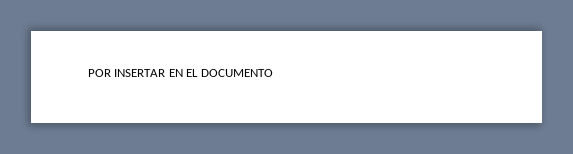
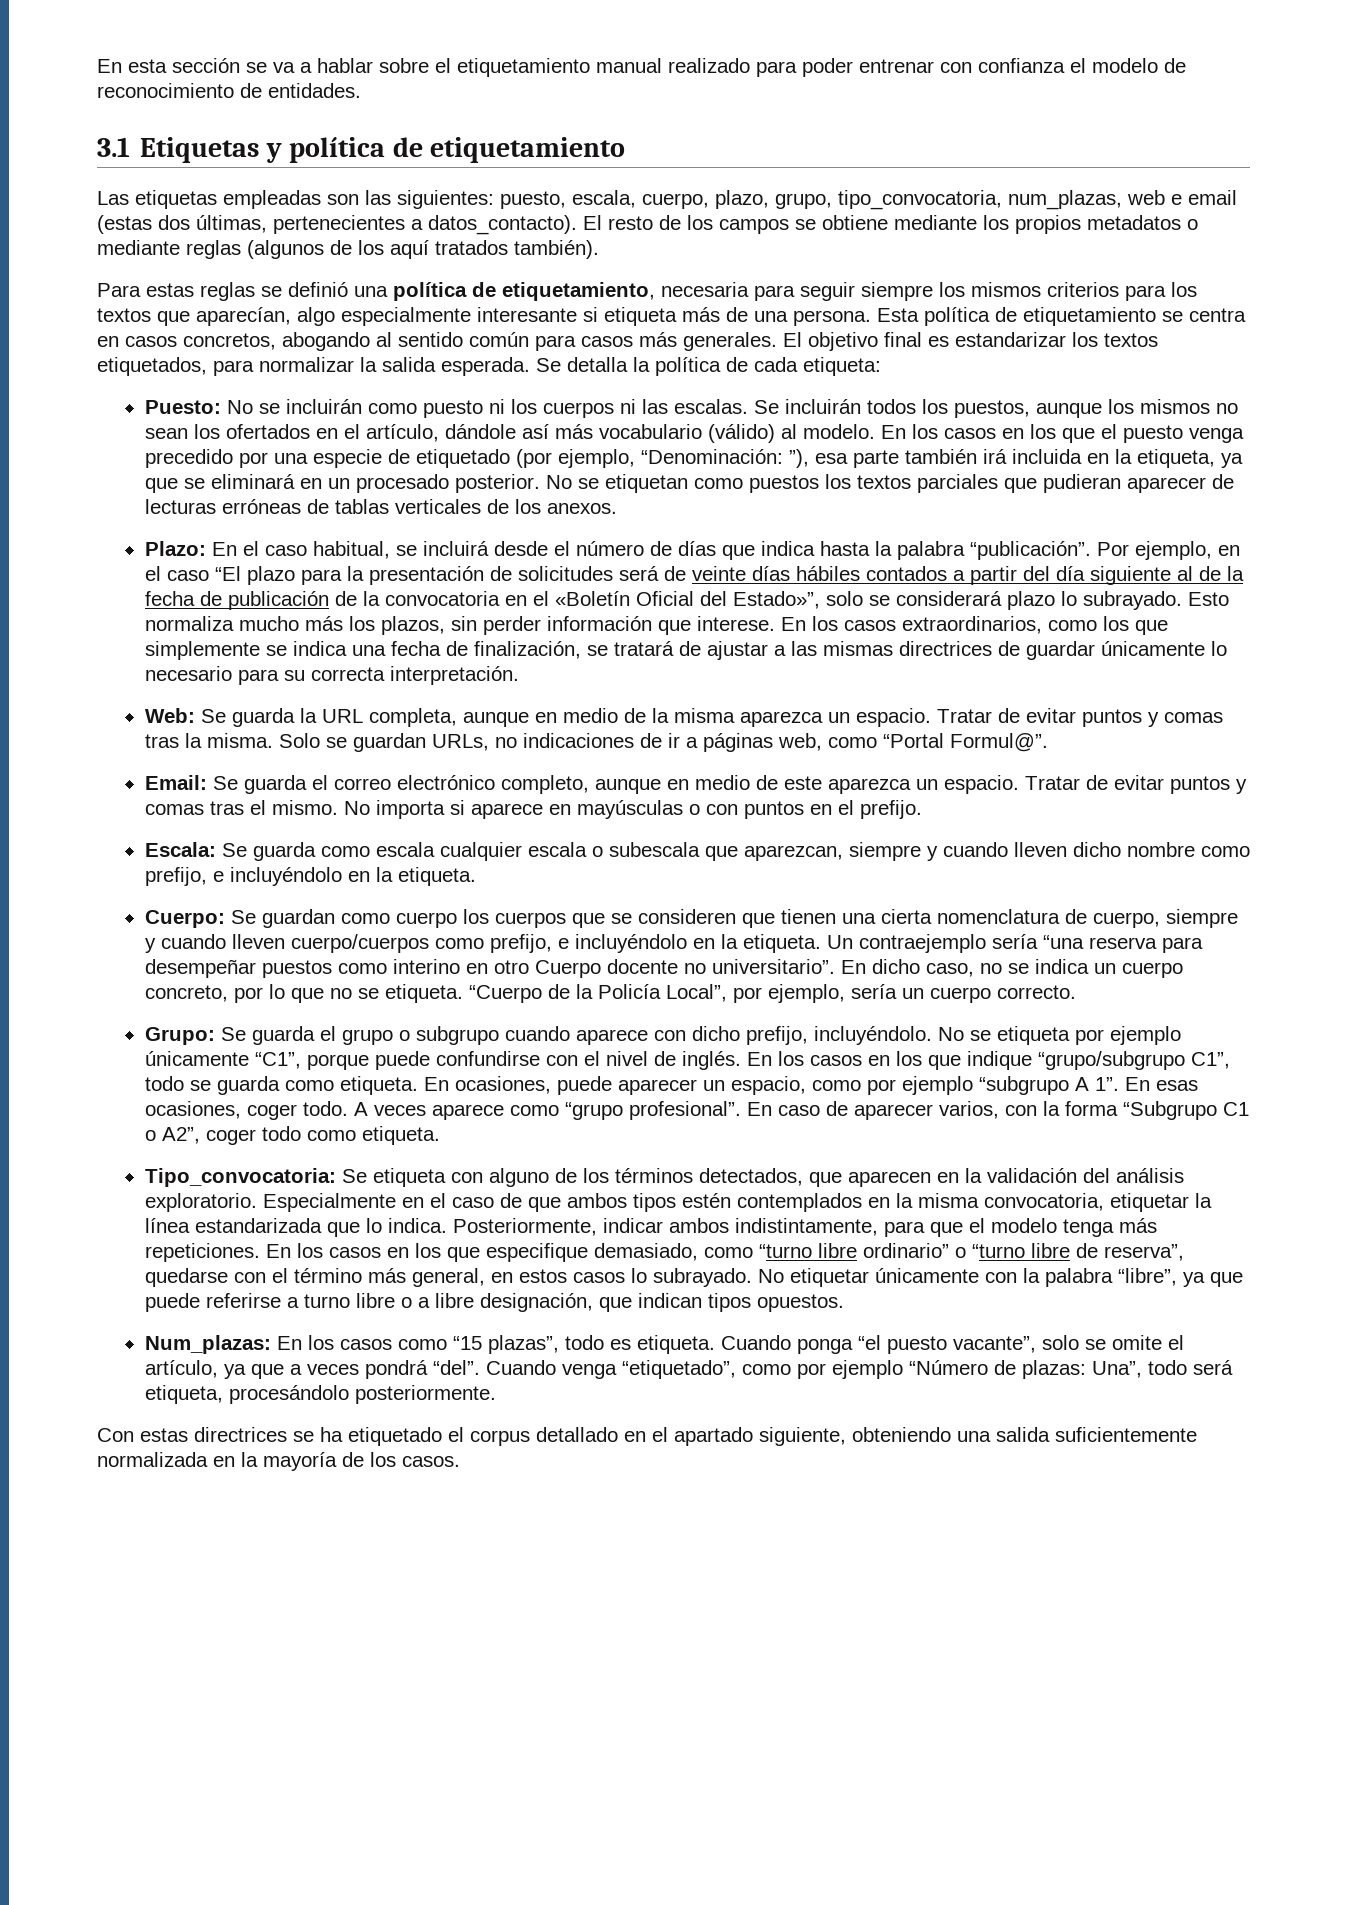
- POR INSERTAR EN EL DOCUMENTO
+ En esta sección se va a hablar sobre el etiquetamiento manual realizado para poder entrenar con confianza el modelo de reconocimiento de entidades.
+ 3.1 Etiquetas y política de etiquetamiento
+ Las etiquetas empleadas son las siguientes: puesto, escala, cuerpo, plazo, grupo, tipo_convocatoria, num_plazas, web e email (estas dos últimas, pertenecientes a datos_contacto). El resto de los campos se obtiene mediante los propios metadatos o mediante reglas (algunos de los aquí tratados también).
+ Para estas reglas se definió una política de etiquetamiento, necesaria para seguir siempre los mismos criterios para los textos que aparecían, algo especialmente interesante si etiqueta más de una persona. Esta política de etiquetamiento se centra en casos concretos, abogando al sentido común para casos más generales. El objetivo final es estandarizar los textos etiquetados, para normalizar la salida esperada. Se detalla la política de cada etiqueta:
+ Puesto: No se incluirán como puesto ni los cuerpos ni las escalas. Se incluirán todos los puestos, aunque los mismos no sean los ofertados en el artículo, dándole así más vocabulario (válido) al modelo. En los casos en los que el puesto venga precedido por una especie de etiquetado (por ejemplo, “Denominación: ”), esa parte también irá incluida en la etiqueta, ya que se eliminará en un procesado posterior. No se etiquetan como puestos los textos parciales que pudieran aparecer de lecturas erróneas de tablas verticales de los anexos.
+ Plazo: En el caso habitual, se incluirá desde el número de días que indica hasta la palabra “publicación”. Por ejemplo, en el caso “El plazo para la presentación de solicitudes será de veinte días hábiles contados a partir del día siguiente al de la fecha de publicación de la convocatoria en el «Boletín Oficial del Estado»”, solo se considerará plazo lo subrayado. Esto normaliza mucho más los plazos, sin perder información que interese. En los casos extraordinarios, como los que simplemente se indica una fecha de finalización, se tratará de ajustar a las mismas directrices de guardar únicamente lo necesario para su correcta interpretación.
+ Web: Se guarda la URL completa, aunque en medio de la misma aparezca un espacio. Tratar de evitar puntos y comas tras la misma. Solo se guardan URLs, no indicaciones de ir a páginas web, como “Portal Formul@”.
+ Email: Se guarda el correo electrónico completo, aunque en medio de este aparezca un espacio. Tratar de evitar puntos y comas tras el mismo. No importa si aparece en mayúsculas o con puntos en el prefijo.
+ Escala: Se guarda como escala cualquier escala o subescala que aparezcan, siempre y cuando lleven dicho nombre como prefijo, e incluyéndolo en la etiqueta.
+ Cuerpo: Se guardan como cuerpo los cuerpos que se consideren que tienen una cierta nomenclatura de cuerpo, siempre y cuando lleven cuerpo/cuerpos como prefijo, e incluyéndolo en la etiqueta. Un contraejemplo sería “una reserva para desempeñar puestos como interino en otro Cuerpo docente no universitario”. En dicho caso, no se indica un cuerpo concreto, por lo que no se etiqueta. “Cuerpo de la Policía Local”, por ejemplo, sería un cuerpo correcto.
+ Grupo: Se guarda el grupo o subgrupo cuando aparece con dicho prefijo, incluyéndolo. No se etiqueta por ejemplo únicamente “C1”, porque puede confundirse con el nivel de inglés. En los casos en los que indique “grupo/subgrupo C1”, todo se guarda como etiqueta. En ocasiones, puede aparecer un espacio, como por ejemplo “subgrupo A 1”. En esas ocasiones, coger todo. A veces aparece como “grupo profesional”. En caso de aparecer varios, con la forma “Subgrupo C1 o A2”, coger todo como etiqueta.
+ Tipo_convocatoria: Se etiqueta con alguno de los términos detectados, que aparecen en la validación del análisis exploratorio. Especialmente en el caso de que ambos tipos estén contemplados en la misma convocatoria, etiquetar la línea estandarizada que lo indica. Posteriormente, indicar ambos indistintamente, para que el modelo tenga más repeticiones. En los casos en los que especifique demasiado, como “turno libre ordinario” o “turno libre de reserva”, quedarse con el término más general, en estos casos lo subrayado. No etiquetar únicamente con la palabra “libre”, ya que puede referirse a turno libre o a libre designación, que indican tipos opuestos.
+ Num_plazas: En los casos como “15 plazas”, todo es etiqueta. Cuando ponga “el puesto vacante”, solo se omite el artículo, ya que a veces pondrá “del”. Cuando venga “etiquetado”, como por ejemplo “Número de plazas: Una”, todo será etiqueta, procesándolo posteriormente.
+ Con estas directrices se ha etiquetado el corpus detallado en el apartado siguiente, obteniendo una salida suficientemente normalizada en la mayoría de los casos.

